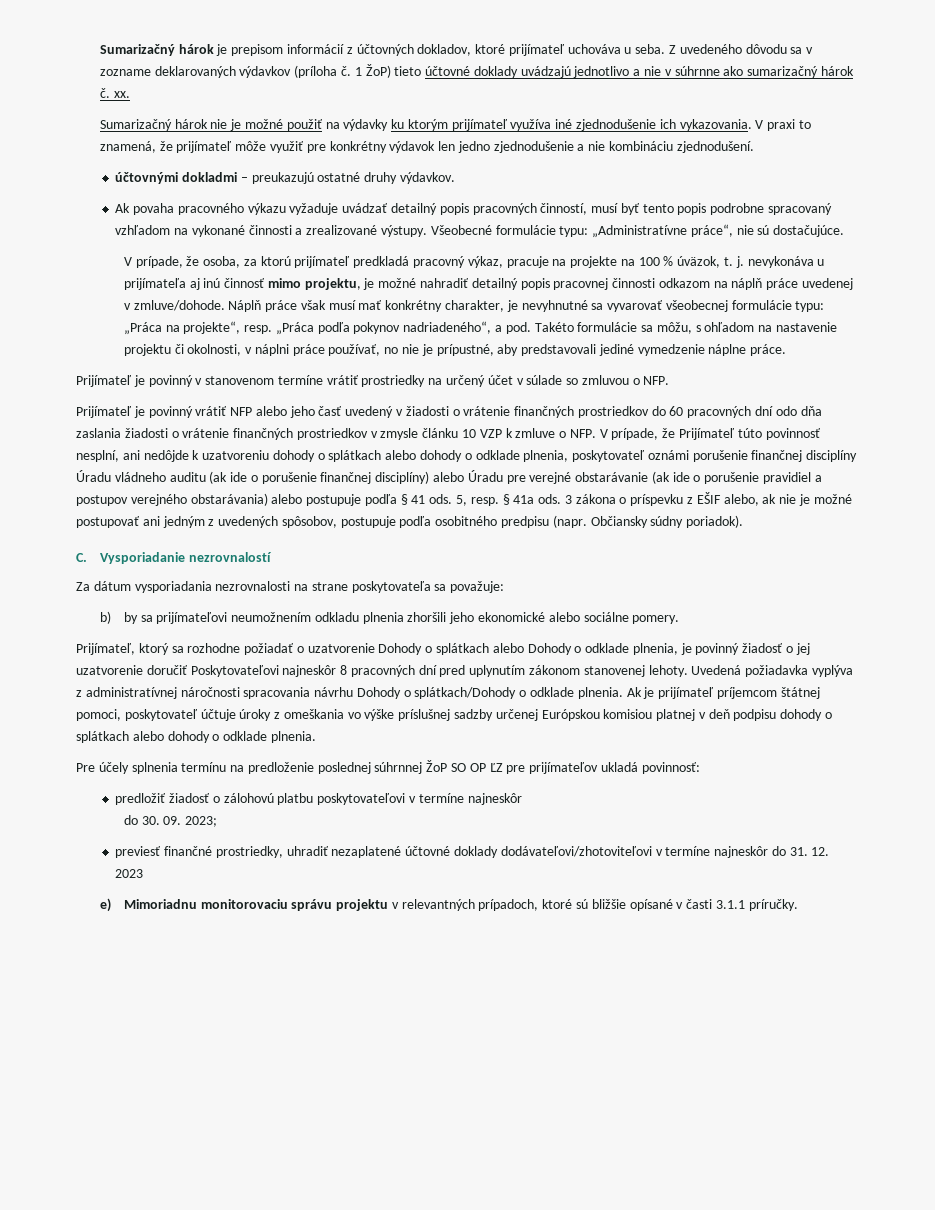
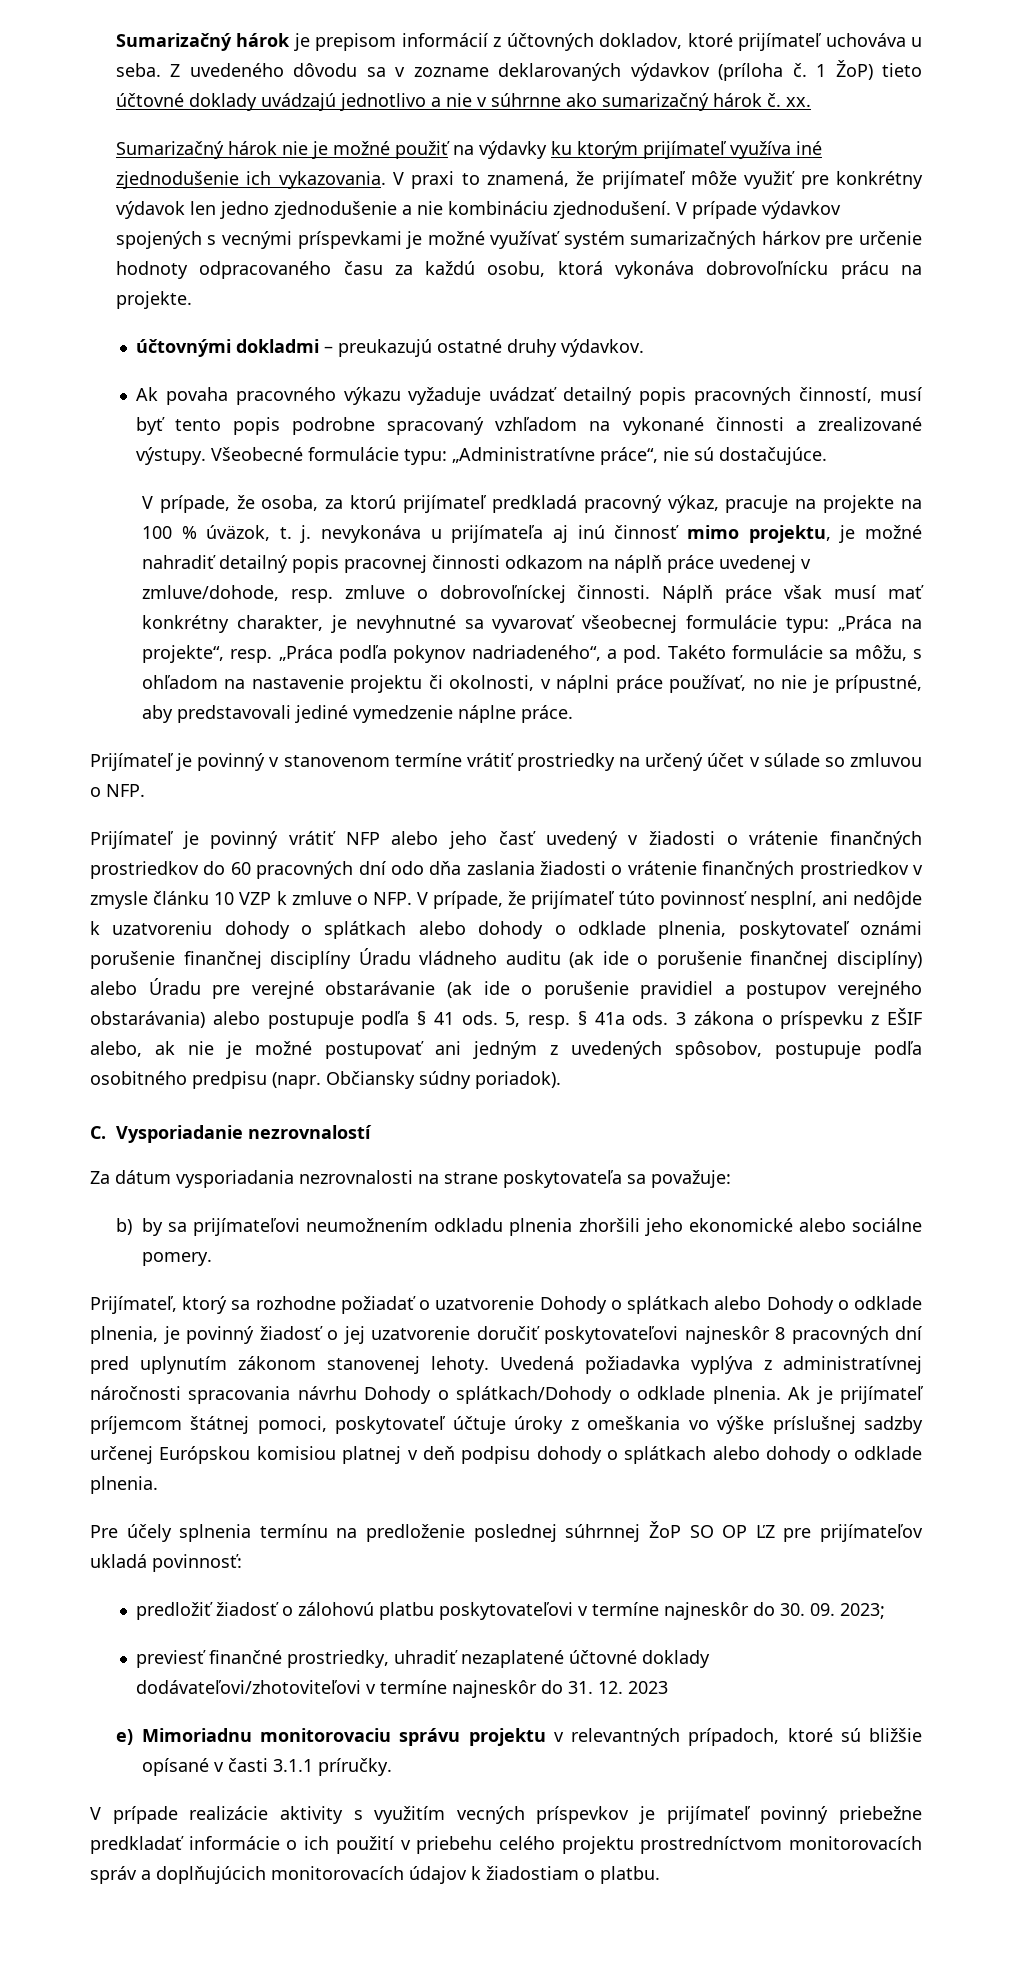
+ V prípade výdavkov spojených s vecnými príspevkami je možné využívať systém sumarizačných hárkov pre určenie hodnoty odpracovaného času za každú osobu, ktorá vykonáva dobrovoľnícku prácu na projekte.
- V prípade, že osoba, za ktorú prijímateľ predkladá pracovný výkaz, pracuje na projekte na 100 % úväzok, t. j. nevykonáva u prijímateľa aj inú činnosť mimo projektu, je možné nahradiť detailný popis pracovnej činnosti odkazom na náplň práce uvedenej v zmluve/dohode.
+ V prípade, že osoba, za ktorú prijímateľ predkladá pracovný výkaz, pracuje na projekte na 100 % úväzok, t. j. nevykonáva u prijímateľa aj inú činnosť mimo projektu, je možné nahradiť detailný popis pracovnej činnosti odkazom na náplň práce uvedenej v zmluve/dohode, resp. zmluve o dobrovoľníckej činnosti.
- Prijímateľ je povinný vrátiť NFP alebo jeho časť uvedený v žiadosti o vrátenie finančných prostriedkov do 60 pracovných dní odo dňa zaslania žiadosti o vrátenie finančných prostriedkov v zmysle článku 10 VZP k zmluve o NFP. V prípade, že Prijímateľ túto povinnosť nesplní, ani nedôjde k uzatvoreniu dohody o splátkach alebo dohody o odklade plnenia, poskytovateľ oznámi porušenie finančnej disciplíny Úradu vládneho auditu (ak ide o porušenie finančnej disciplíny) alebo Úradu pre verejné obstarávanie (ak ide o porušenie pravidiel a postupov verejného obstarávania) alebo postupuje podľa § 41 ods.
+ Prijímateľ je povinný vrátiť NFP alebo jeho časť uvedený v žiadosti o vrátenie finančných prostriedkov do 60 pracovných dní odo dňa zaslania žiadosti o vrátenie finančných prostriedkov v zmysle článku 10 VZP k zmluve o NFP. V prípade, že prijímateľ túto povinnosť nesplní, ani nedôjde k uzatvoreniu dohody o splátkach alebo dohody o odklade plnenia, poskytovateľ oznámi porušenie finančnej disciplíny Úradu vládneho auditu (ak ide o porušenie finančnej disciplíny) alebo Úradu pre verejné obstarávanie (ak ide o porušenie pravidiel a postupov verejného obstarávania) alebo postupuje podľa § 41 ods.
- Prijímateľ, ktorý sa rozhodne požiadať o uzatvorenie Dohody o splátkach alebo Dohody o odklade plnenia, je povinný žiadosť o jej uzatvorenie doručiť Poskytovateľovi najneskôr 8 pracovných dní pred uplynutím zákonom stanovenej lehoty.
+ Prijímateľ, ktorý sa rozhodne požiadať o uzatvorenie Dohody o splátkach alebo Dohody o odklade plnenia, je povinný žiadosť o jej uzatvorenie doručiť poskytovateľovi najneskôr 8 pracovných dní pred uplynutím zákonom stanovenej lehoty.
- predložiť žiadosť o zálohovú platbu poskytovateľovi v termíne najneskôr
- do 30. 09. 2023;
+ predložiť žiadosť o zálohovú platbu poskytovateľovi v termíne najneskôr do 30. 09. 2023;
+ V prípade realizácie aktivity s využitím vecných príspevkov je prijímateľ povinný priebežne predkladať informácie o ich použití v priebehu celého projektu prostredníctvom monitorovacích správ a doplňujúcich monitorovacích údajov k žiadostiam o platbu.

